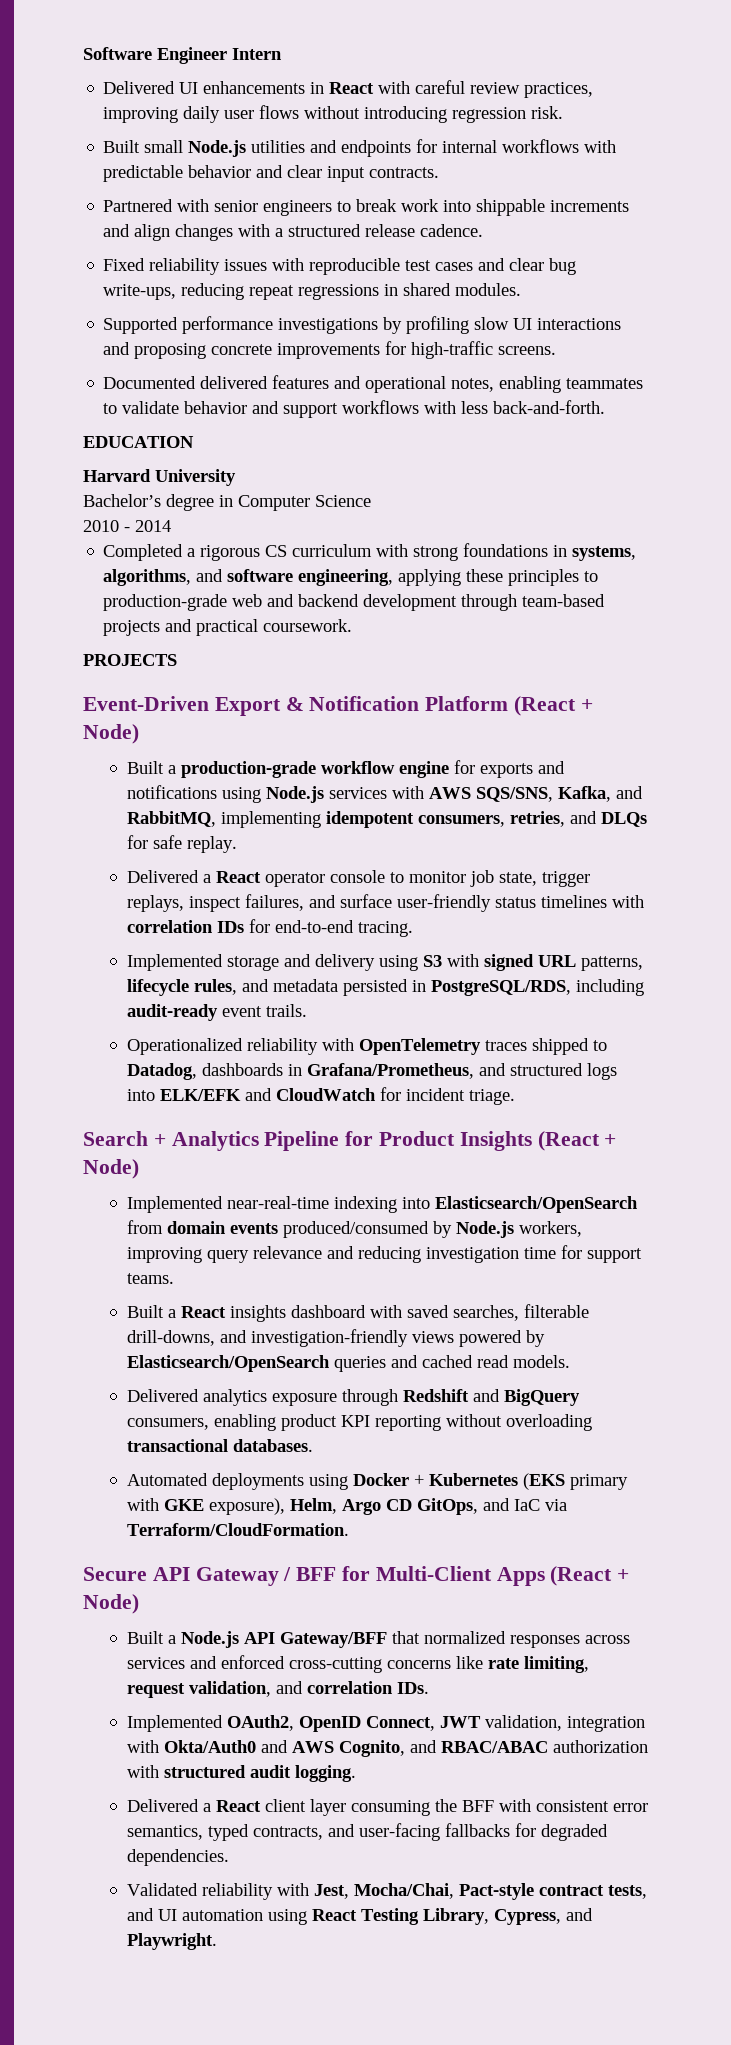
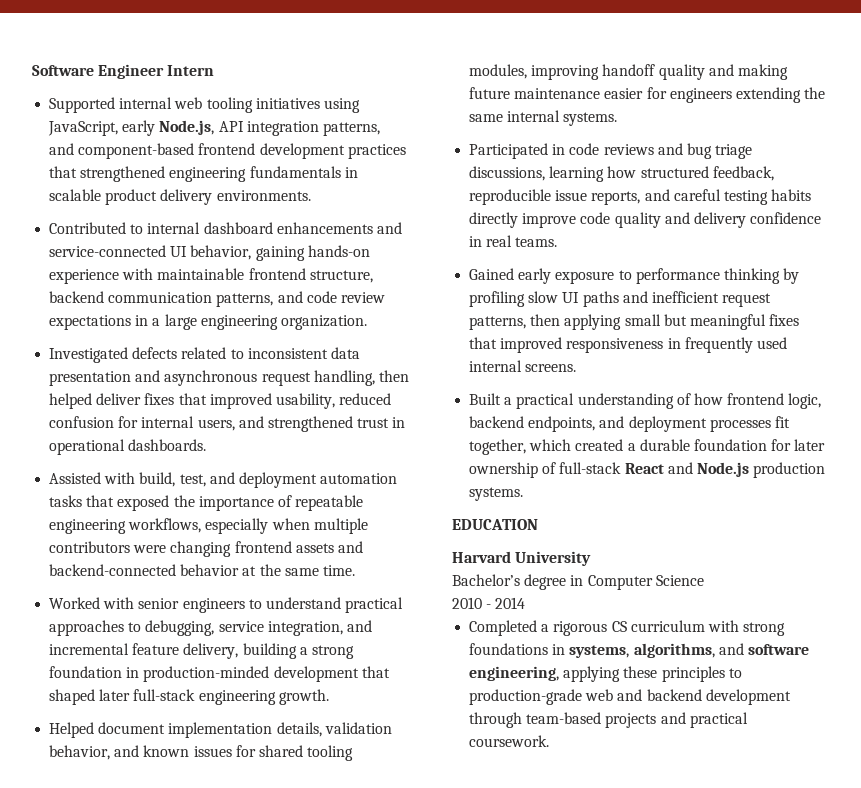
- Delivered UI enhancements in React with careful review practices, improving daily user flows without introducing regression risk.
- Built small Node.js utilities and endpoints for internal workflows with predictable behavior and clear input contracts.
- Partnered with senior engineers to break work into shippable increments and align changes with a structured release cadence.
- Fixed reliability issues with reproducible test cases and clear bug write-ups, reducing repeat regressions in shared modules.
- Supported performance investigations by profiling slow UI interactions and proposing concrete improvements for high-traffic screens.
- Documented delivered features and operational notes, enabling teammates to validate behavior and support workflows with less back-and-forth.
+ Supported internal web tooling initiatives using JavaScript, early Node.js, API integration patterns, and component-based frontend development practices that strengthened engineering fundamentals in scalable product delivery environments.
+ Contributed to internal dashboard enhancements and service-connected UI behavior, gaining hands-on experience with maintainable frontend structure, backend communication patterns, and code review expectations in a large engineering organization.
+ Investigated defects related to inconsistent data presentation and asynchronous request handling, then helped deliver fixes that improved usability, reduced confusion for internal users, and strengthened trust in operational dashboards.
+ Assisted with build, test, and deployment automation tasks that exposed the importance of repeatable engineering workflows, especially when multiple contributors were changing frontend assets and backend-connected behavior at the same time.
+ Worked with senior engineers to understand practical approaches to debugging, service integration, and incremental feature delivery, building a strong foundation in production-minded development that shaped later full-stack engineering growth.
+ Helped document implementation details, validation behavior, and known issues for shared tooling modules, improving handoff quality and making future maintenance easier for engineers extending the same internal systems.
+ Participated in code reviews and bug triage discussions, learning how structured feedback, reproducible issue reports, and careful testing habits directly improve code quality and delivery confidence in real teams.
+ Gained early exposure to performance thinking by profiling slow UI paths and inefficient request patterns, then applying small but meaningful fixes that improved responsiveness in frequently used internal screens.
+ Built a practical understanding of how frontend logic, backend endpoints, and deployment processes fit together, which created a durable foundation for later ownership of full-stack React and Node.js production systems.
- PROJECTS
- Event-Driven Export & Notification Platform (React + Node)
- Built a production-grade workflow engine for exports and notifications using Node.js services with AWS SQS/SNS, Kafka, and RabbitMQ, implementing idempotent consumers, retries, and DLQs for safe replay.
- Delivered a React operator console to monitor job state, trigger replays, inspect failures, and surface user-friendly status timelines with correlation IDs for end-to-end tracing.
- Implemented storage and delivery using S3 with signed URL patterns, lifecycle rules, and metadata persisted in PostgreSQL/RDS, including audit-ready event trails.
- Operationalized reliability with OpenTelemetry traces shipped to Datadog, dashboards in Grafana/Prometheus, and structured logs into ELK/EFK and CloudWatch for incident triage.
- Search + Analytics Pipeline for Product Insights (React + Node)
- Implemented near-real-time indexing into Elasticsearch/OpenSearch from domain events produced/consumed by Node.js workers, improving query relevance and reducing investigation time for support teams.
- Built a React insights dashboard with saved searches, filterable drill-downs, and investigation-friendly views powered by Elasticsearch/OpenSearch queries and cached read models.
- Delivered analytics exposure through Redshift and BigQuery consumers, enabling product KPI reporting without overloading transactional databases.
- Automated deployments using Docker + Kubernetes (EKS primary with GKE exposure), Helm, Argo CD GitOps, and IaC via Terraform/CloudFormation.
- Secure API Gateway / BFF for Multi-Client Apps (React + Node)
- Built a Node.js API Gateway/BFF that normalized responses across services and enforced cross-cutting concerns like rate limiting, request validation, and correlation IDs.
- Implemented OAuth2, OpenID Connect, JWT validation, integration with Okta/Auth0 and AWS Cognito, and RBAC/ABAC authorization with structured audit logging.
- Delivered a React client layer consuming the BFF with consistent error semantics, typed contracts, and user-facing fallbacks for degraded dependencies.
- Validated reliability with Jest, Mocha/Chai, Pact-style contract tests, and UI automation using React Testing Library, Cypress, and Playwright.

